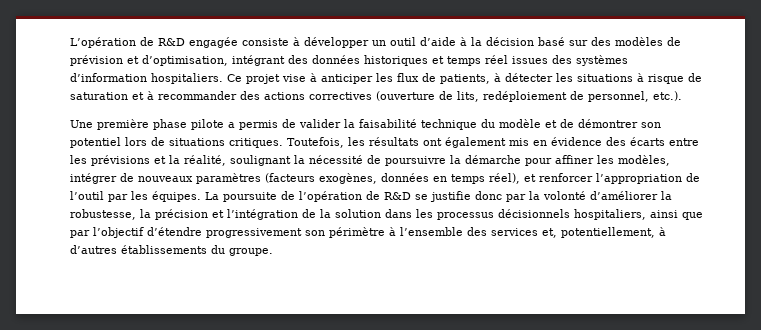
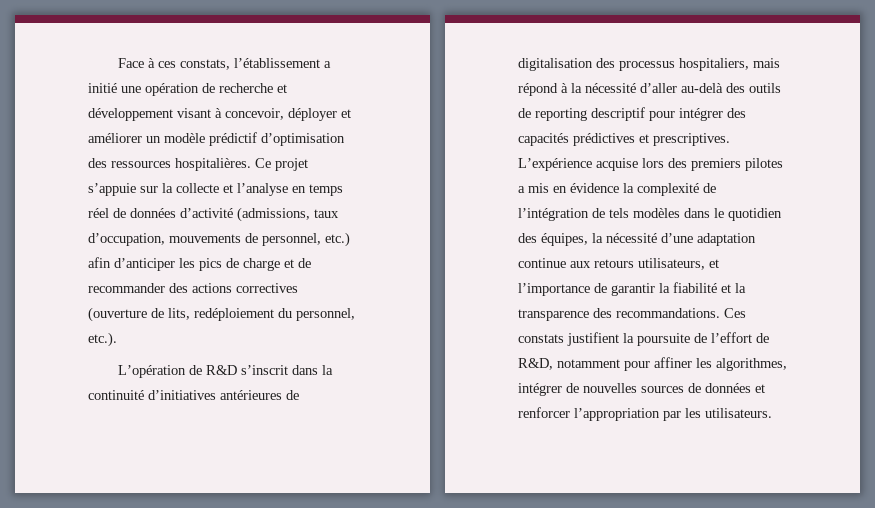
- L’opération de R&D engagée consiste à développer un outil d’aide à la décision basé sur des modèles de prévision et d’optimisation, intégrant des données historiques et temps réel issues des systèmes d’information hospitaliers. Ce projet vise à anticiper les flux de patients, à détecter les situations à risque de saturation et à recommander des actions correctives (ouverture de lits, redéploiement de personnel, etc.).
+ Face à ces constats, l’établissement a initié une opération de recherche et développement visant à concevoir, déployer et améliorer un modèle prédictif d’optimisation des ressources hospitalières. Ce projet s’appuie sur la collecte et l’analyse en temps réel de données d’activité (admissions, taux d’occupation, mouvements de personnel, etc.) afin d’anticiper les pics de charge et de recommander des actions correctives (ouverture de lits, redéploiement du personnel, etc.).
- Une première phase pilote a permis de valider la faisabilité technique du modèle et de démontrer son potentiel lors de situations critiques. Toutefois, les résultats ont également mis en évidence des écarts entre les prévisions et la réalité, soulignant la nécessité de poursuivre la démarche pour affiner les modèles, intégrer de nouveaux paramètres (facteurs exogènes, données en temps réel), et renforcer l’appropriation de l’outil par les équipes. La poursuite de l’opération de R&D se justifie donc par la volonté d’améliorer la robustesse, la précision et l’intégration de la solution dans les processus décisionnels hospitaliers, ainsi que par l’objectif d’étendre progressivement son périmètre à l’ensemble des services et, potentiellement, à d’autres établissements du groupe.
+ L’opération de R&D s’inscrit dans la continuité d’initiatives antérieures de digitalisation des processus hospitaliers, mais répond à la nécessité d’aller au-delà des outils de reporting descriptif pour intégrer des capacités prédictives et prescriptives. L’expérience acquise lors des premiers pilotes a mis en évidence la complexité de l’intégration de tels modèles dans le quotidien des équipes, la nécessité d’une adaptation continue aux retours utilisateurs, et l’importance de garantir la fiabilité et la transparence des recommandations. Ces constats justifient la poursuite de l’effort de R&D, notamment pour affiner les algorithmes, intégrer de nouvelles sources de données et renforcer l’appropriation par les utilisateurs.

